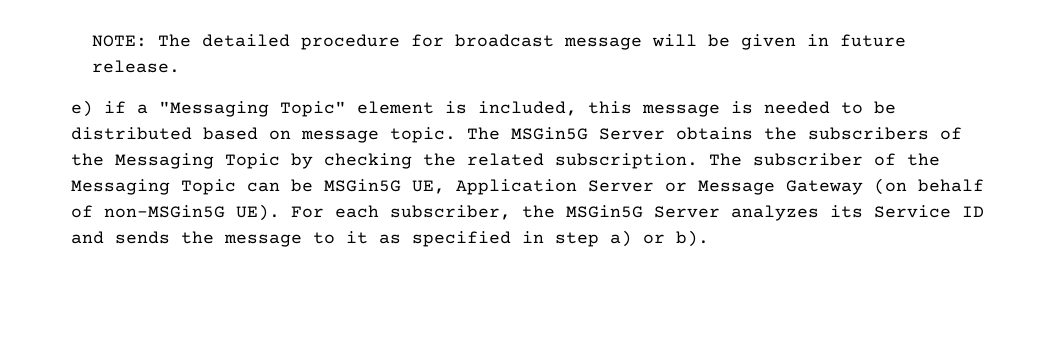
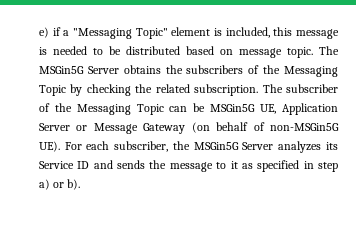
- NOTE: The detailed procedure for broadcast message will be given in future release.

